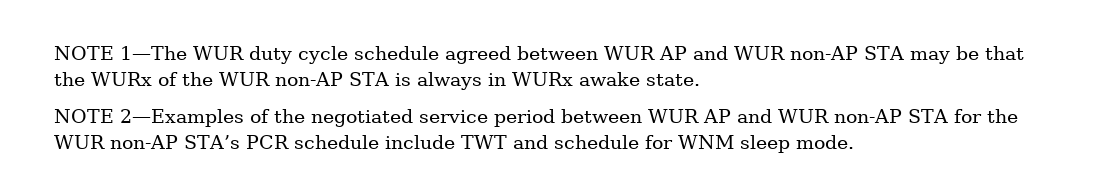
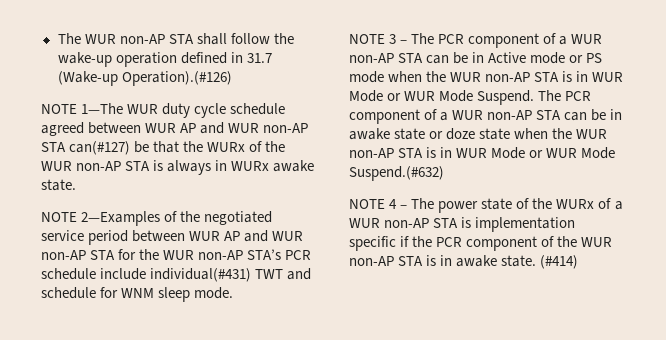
+ The WUR non-AP STA shall follow the wake-up operation defined in 31.7 (Wake-up Operation).(#126)
- NOTE 1—The WUR duty cycle schedule agreed between WUR AP and WUR non-AP STA may be that the WURx of the WUR non-AP STA is always in WURx awake state.
+ NOTE 1—The WUR duty cycle schedule agreed between WUR AP and WUR non-AP STA can(#127) be that the WURx of the WUR non-AP STA is always in WURx awake state.
- NOTE 2—Examples of the negotiated service period between WUR AP and WUR non-AP STA for the WUR non-AP STA’s PCR schedule include TWT and schedule for WNM sleep mode.
+ NOTE 2—Examples of the negotiated service period between WUR AP and WUR non-AP STA for the WUR non-AP STA’s PCR schedule include individual(#431) TWT and schedule for WNM sleep mode.
+ NOTE 3 – The PCR component of a WUR non-AP STA can be in Active mode or PS mode when the WUR non-AP STA is in WUR Mode or WUR Mode Suspend. The PCR component of a WUR non-AP STA can be in awake state or doze state when the WUR non-AP STA is in WUR Mode or WUR Mode Suspend.(#632)
+ NOTE 4 – The power state of the WURx of a WUR non-AP STA is implementation specific if the PCR component of the WUR non-AP STA is in awake state. (#414)

